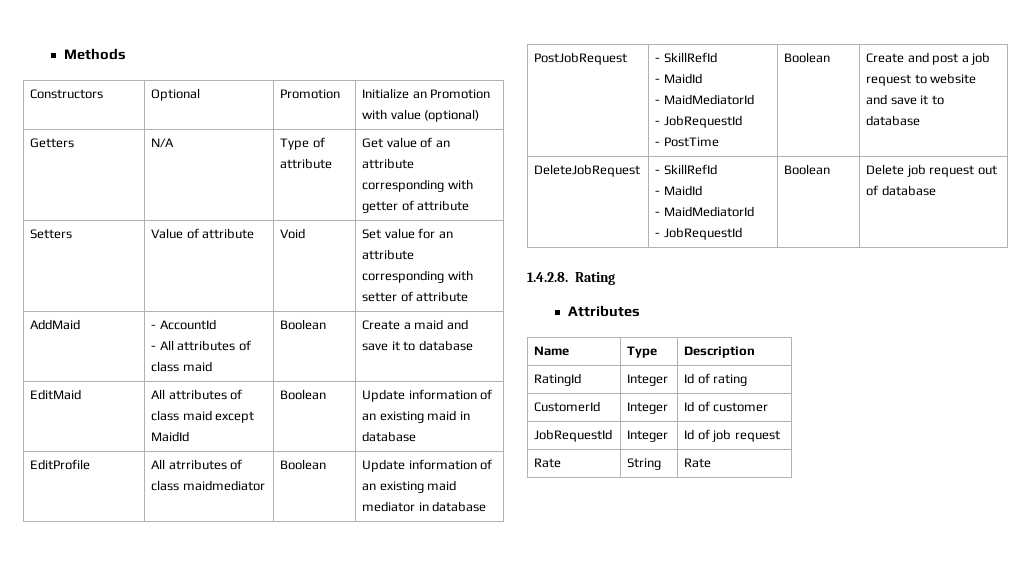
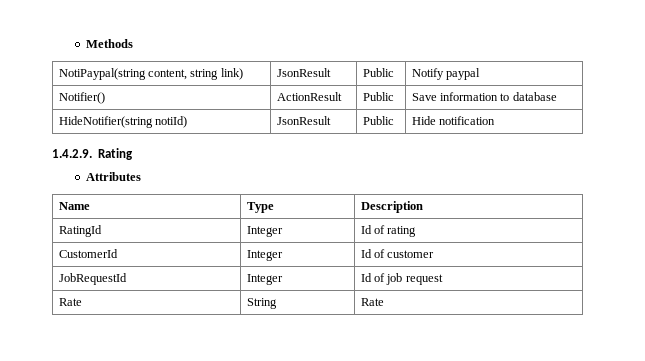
- Constructors | Optional | Promotion | Initialize an Promotion with value (optional)
- Getters | N/A | Type of attribute | Get value of an attribute corresponding with getter of attribute
- Setters | Value of attribute | Void | Set value for an attribute corresponding with setter of attribute
- AddMaid | - AccountId
- - All attributes of class maid | Boolean | Create a maid and save it to database
- EditMaid | All attributes of class maid except MaidId | Boolean | Update information of an existing maid in database
- EditProfile | All atrributes of class maidmediator | Boolean | Update information of an existing maid mediator in database
- PostJobRequest | - SkillRefId
- - MaidId
- - MaidMediatorId
- - JobRequestId
- - PostTime | Boolean | Create and post a job request to website and save it to database
- DeleteJobRequest | - SkillRefId
- - MaidId
- - MaidMediatorId
- - JobRequestId | Boolean | Delete job request out of database
- 1.4.2.8. Rating
+ NotiPaypal(string content, string link) | JsonResult | Public | Notify paypal
+ Notifier() | ActionResult | Public | Save information to database
+ HideNotifier(string notiId) | JsonResult | Public | Hide notification
+ 1.4.2.9. Rating

